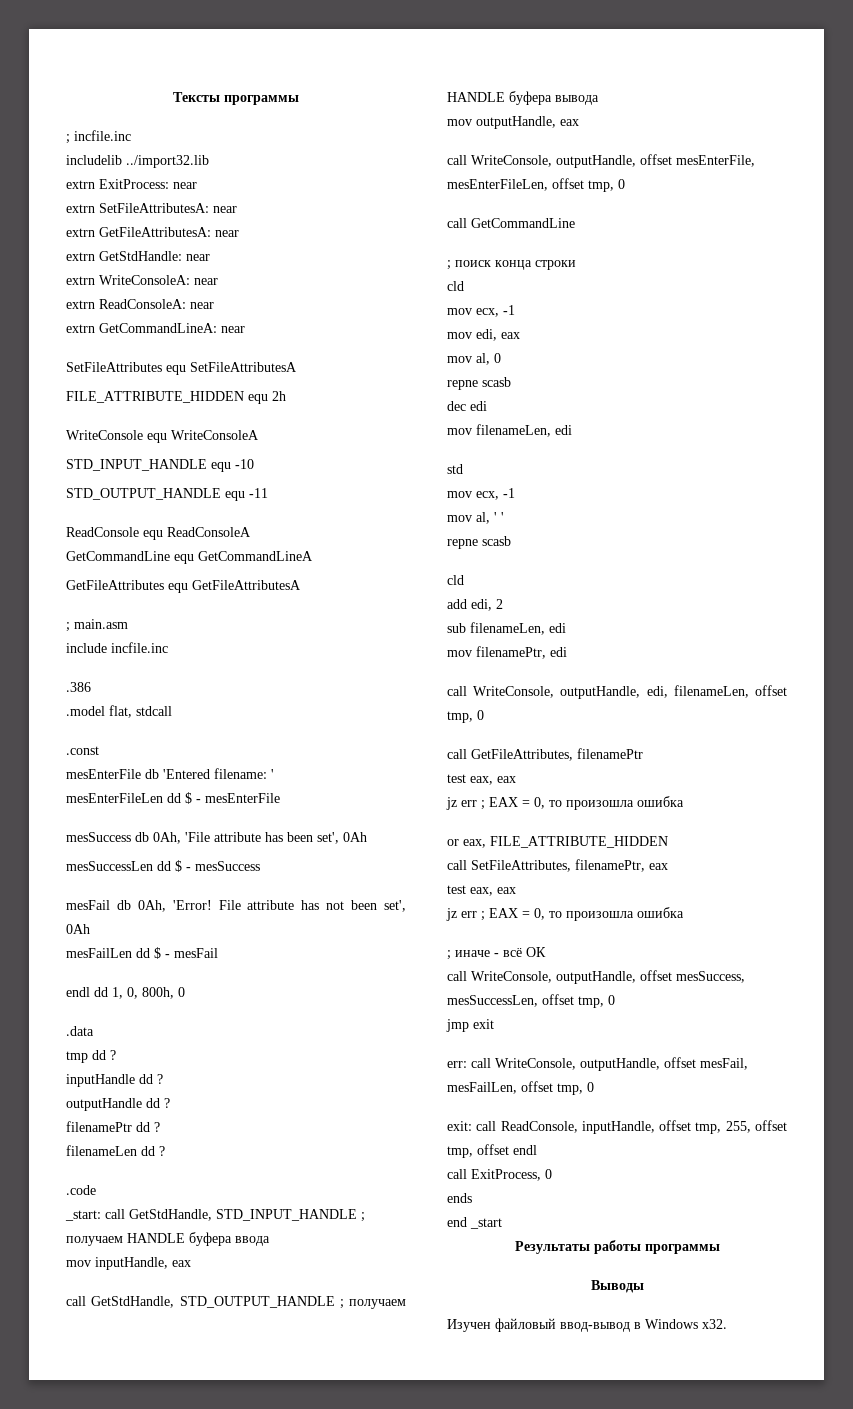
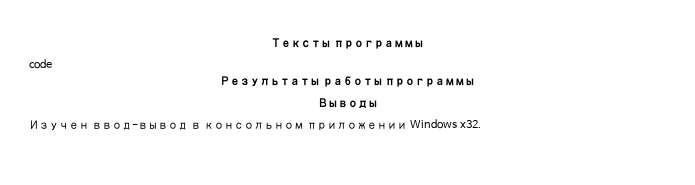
- ; incfile.inc
- includelib ../import32.lib
- extrn ExitProcess: near
- extrn SetFileAttributesA: near
- extrn GetFileAttributesA: near
- extrn GetStdHandle: near
- extrn WriteConsoleA: near
- extrn ReadConsoleA: near
- extrn GetCommandLineA: near
- SetFileAttributes equ SetFileAttributesA
- FILE_ATTRIBUTE_HIDDEN equ 2h
- WriteConsole equ WriteConsoleA
- STD_INPUT_HANDLE equ -10
- STD_OUTPUT_HANDLE equ -11
- ReadConsole equ ReadConsoleA
- GetCommandLine equ GetCommandLineA
- GetFileAttributes equ GetFileAttributesA
- ; main.asm
- include incfile.inc
- .386
- .model flat, stdcall
- .const
- mesEnterFile db 'Entered filename: '
- mesEnterFileLen dd $ - mesEnterFile
- mesSuccess db 0Ah, 'File attribute has been set', 0Ah
- mesSuccessLen dd $ - mesSuccess
- mesFail db 0Ah, 'Error! File attribute has not been set', 0Ah
- mesFailLen dd $ - mesFail
- endl dd 1, 0, 800h, 0
- .data
- tmp dd ?
- inputHandle dd ?
- outputHandle dd ?
- filenamePtr dd ?
- filenameLen dd ?
- .code
- _start: call GetStdHandle, STD_INPUT_HANDLE ; получаем HANDLE буфера ввода
- mov inputHandle, eax
- call GetStdHandle, STD_OUTPUT_HANDLE ; получаем HANDLE буфера вывода
- mov outputHandle, eax
- call WriteConsole, outputHandle, offset mesEnterFile, mesEnterFileLen, offset tmp, 0
- call GetCommandLine
- ; поиск конца строки
- cld
- mov ecx, -1
- mov edi, eax
- mov al, 0
- repne scasb
- dec edi
- mov filenameLen, edi
- std
- mov ecx, -1
- mov al, ' '
- repne scasb
- cld
- add edi, 2
- sub filenameLen, edi
- mov filenamePtr, edi
- call WriteConsole, outputHandle, edi, filenameLen, offset tmp, 0
- call GetFileAttributes, filenamePtr
- test eax, eax
- jz err ; EAX = 0, то произошла ошибка
- or eax, FILE_ATTRIBUTE_HIDDEN
- call SetFileAttributes, filenamePtr, eax
- test eax, eax
- jz err ; EAX = 0, то произошла ошибка
- ; иначе - всё ОК
- call WriteConsole, outputHandle, offset mesSuccess, mesSuccessLen, offset tmp, 0
- jmp exit
- err: call WriteConsole, outputHandle, offset mesFail, mesFailLen, offset tmp, 0
- exit: call ReadConsole, inputHandle, offset tmp, 255, offset tmp, offset endl
- call ExitProcess, 0
- ends
- end _start
+ code
- Изучен файловый ввод-вывод в Windows x32.
+ Изучен ввод-вывод в консольном приложении Windows x32.

